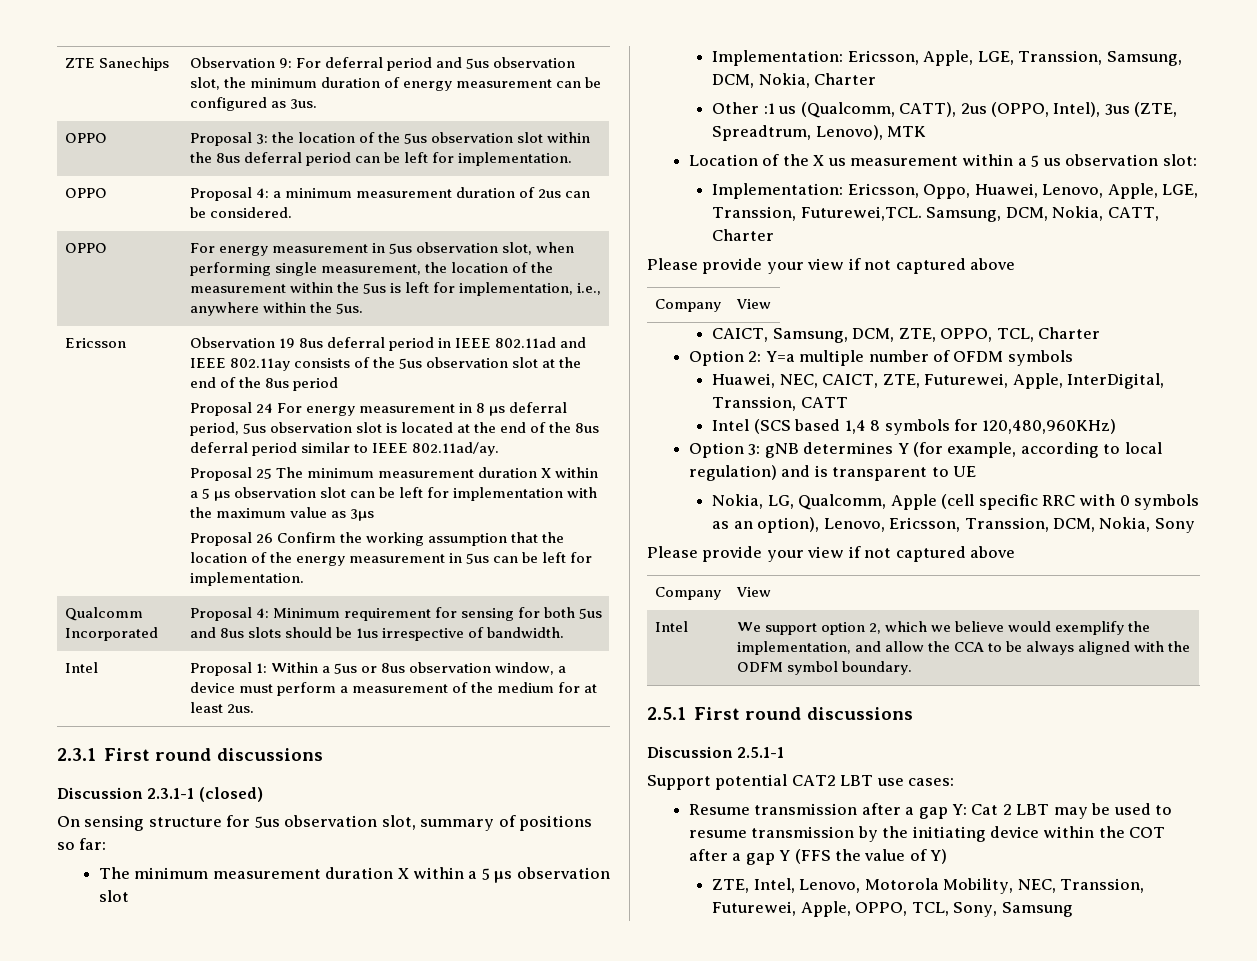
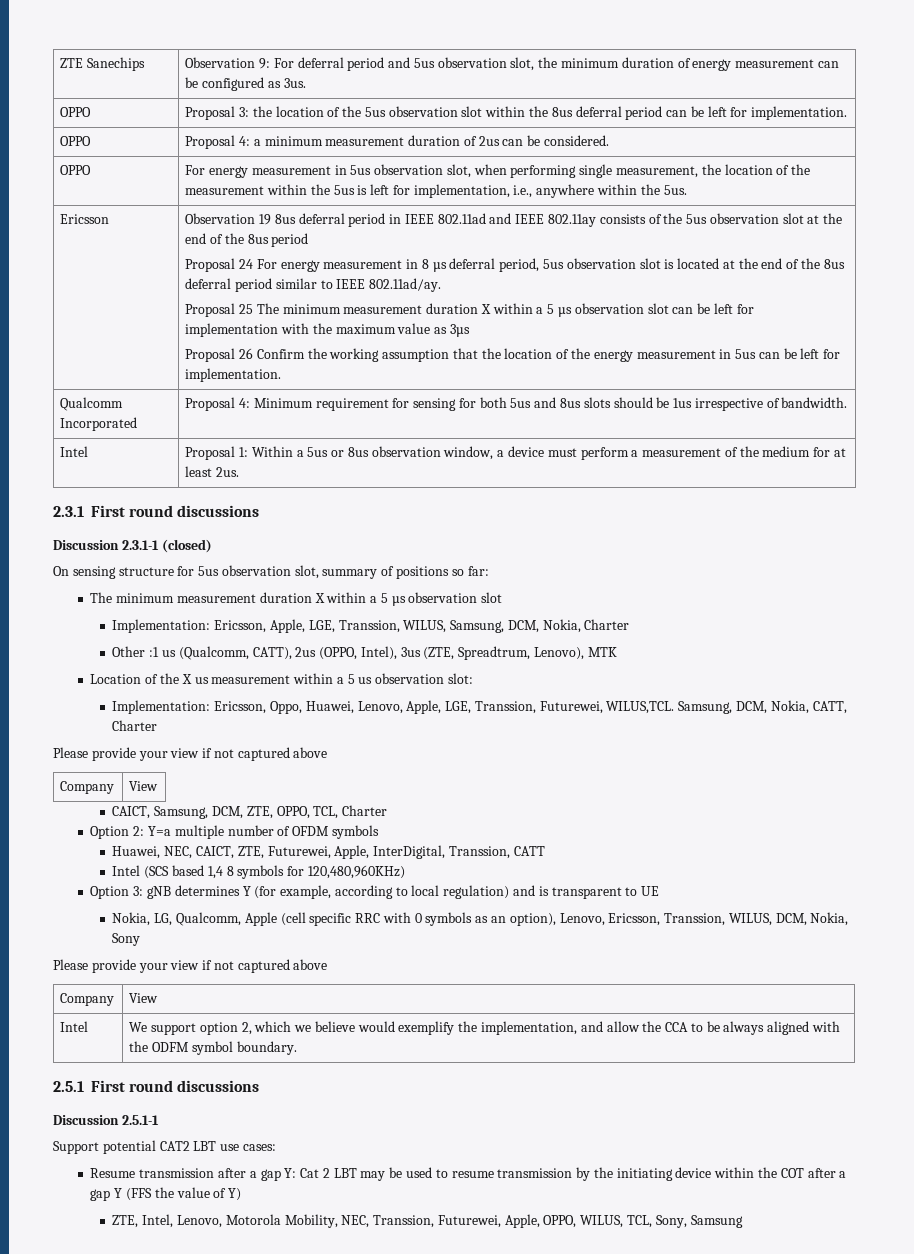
- Implementation: Ericsson, Apple, LGE, Transsion, Samsung, DCM, Nokia, Charter
+ Implementation: Ericsson, Apple, LGE, Transsion, WILUS, Samsung, DCM, Nokia, Charter
- Implementation: Ericsson, Oppo, Huawei, Lenovo, Apple, LGE, Transsion, Futurewei,TCL.
+ Implementation: Ericsson, Oppo, Huawei, Lenovo, Apple, LGE, Transsion, Futurewei, WILUS,TCL.
- Nokia, LG, Qualcomm, Apple (cell specific RRC with 0 symbols as an option), Lenovo, Ericsson, Transsion, DCM, Nokia, Sony
+ Nokia, LG, Qualcomm, Apple (cell specific RRC with 0 symbols as an option), Lenovo, Ericsson, Transsion, WILUS, DCM, Nokia, Sony
- ZTE, Intel, Lenovo, Motorola Mobility, NEC, Transsion, Futurewei, Apple, OPPO, TCL, Sony, Samsung
+ ZTE, Intel, Lenovo, Motorola Mobility, NEC, Transsion, Futurewei, Apple, OPPO, WILUS, TCL, Sony, Samsung

